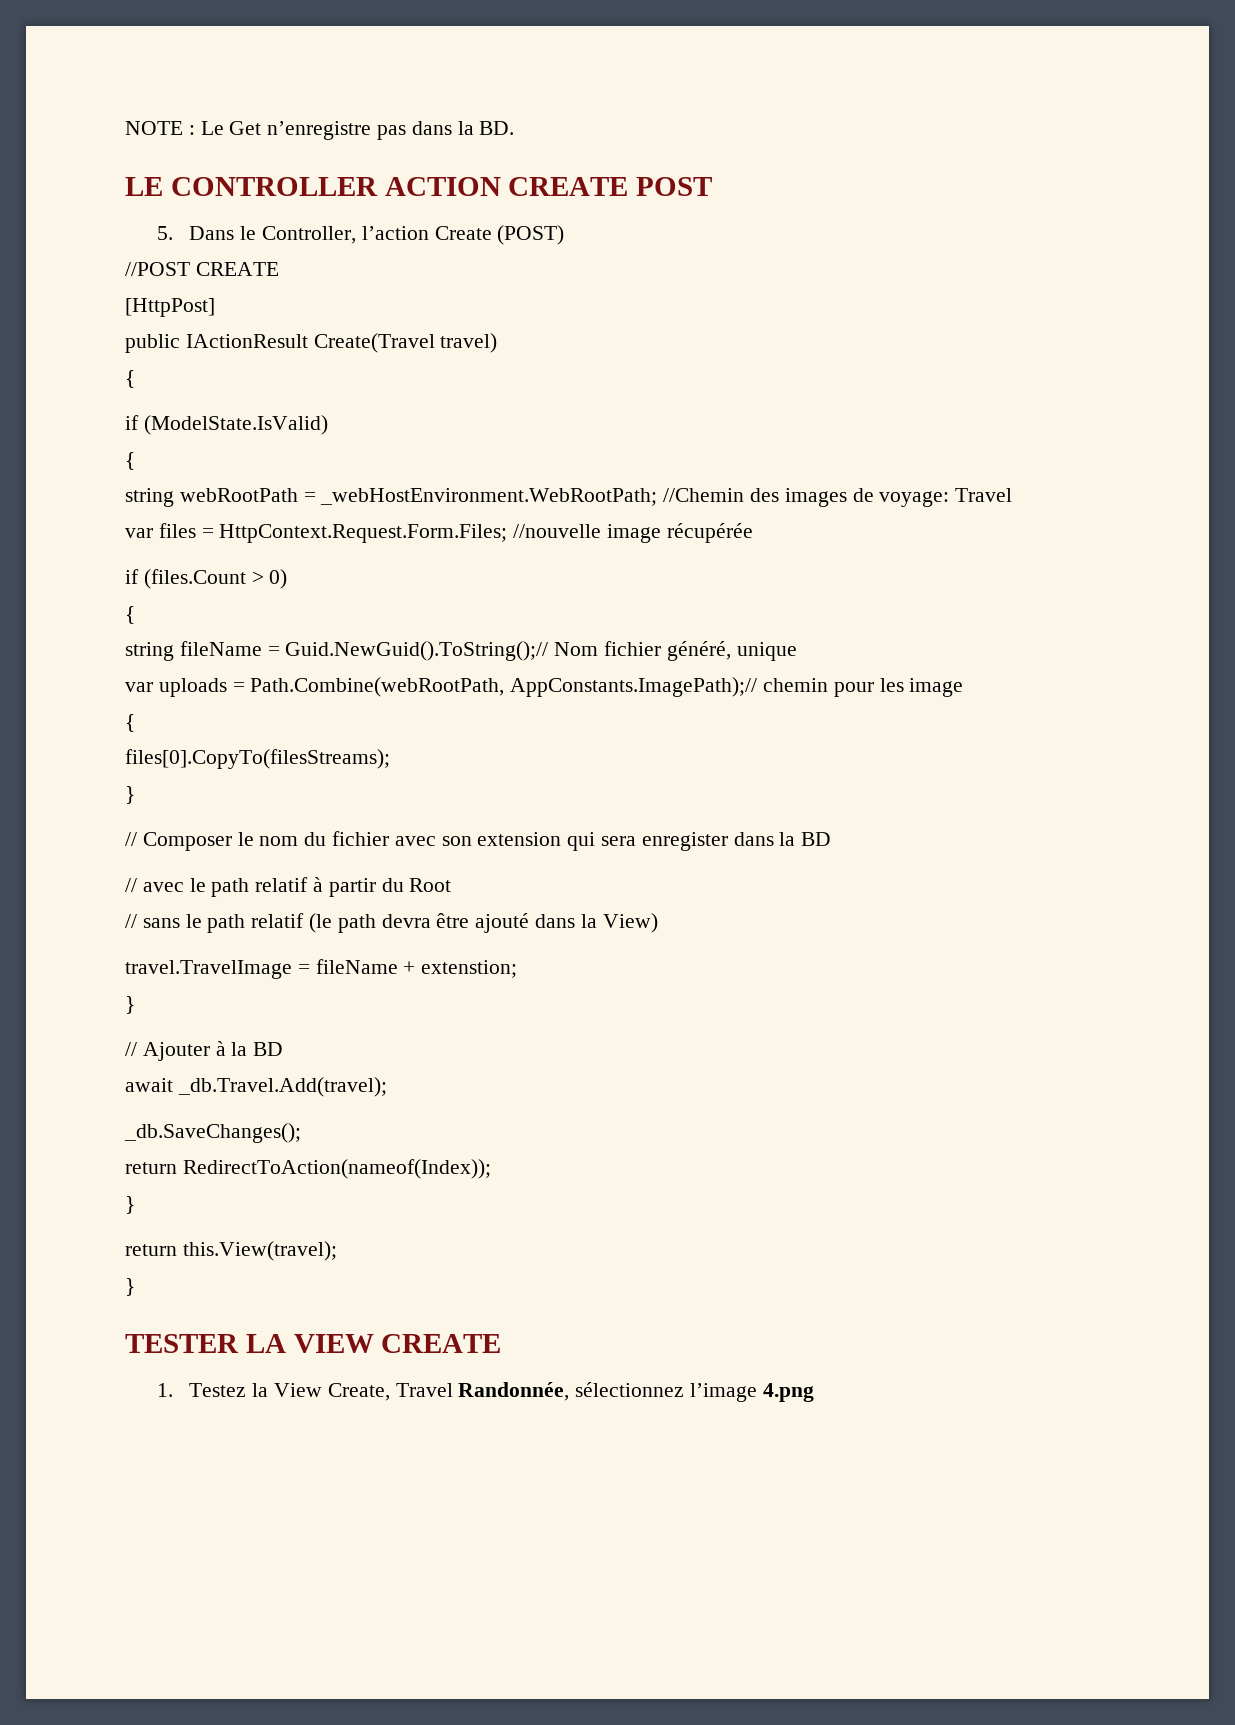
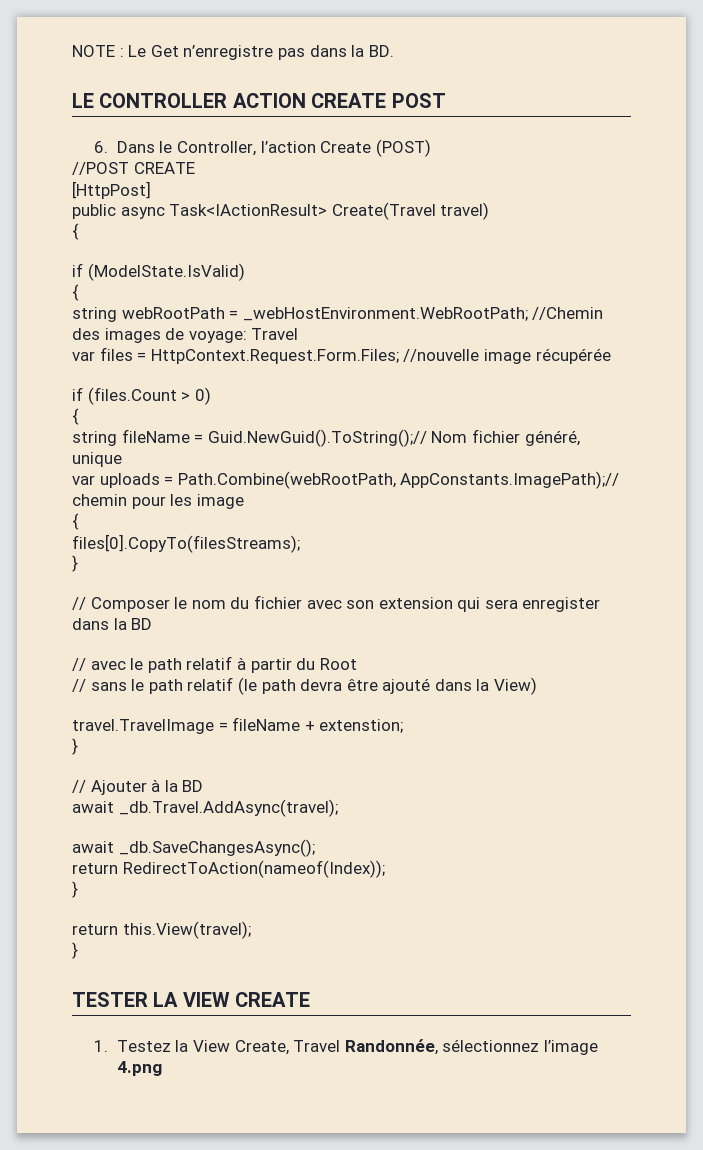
- 5. Dans le Controller, l’action Create (POST)
+ 6. Dans le Controller, l’action Create (POST)
- public IActionResult Create(Travel travel)
+ public async Task<IActionResult> Create(Travel travel)
- await _db.Travel.Add(travel);
- _db.SaveChanges();
+ await _db.Travel.AddAsync(travel);
+ await _db.SaveChangesAsync();

